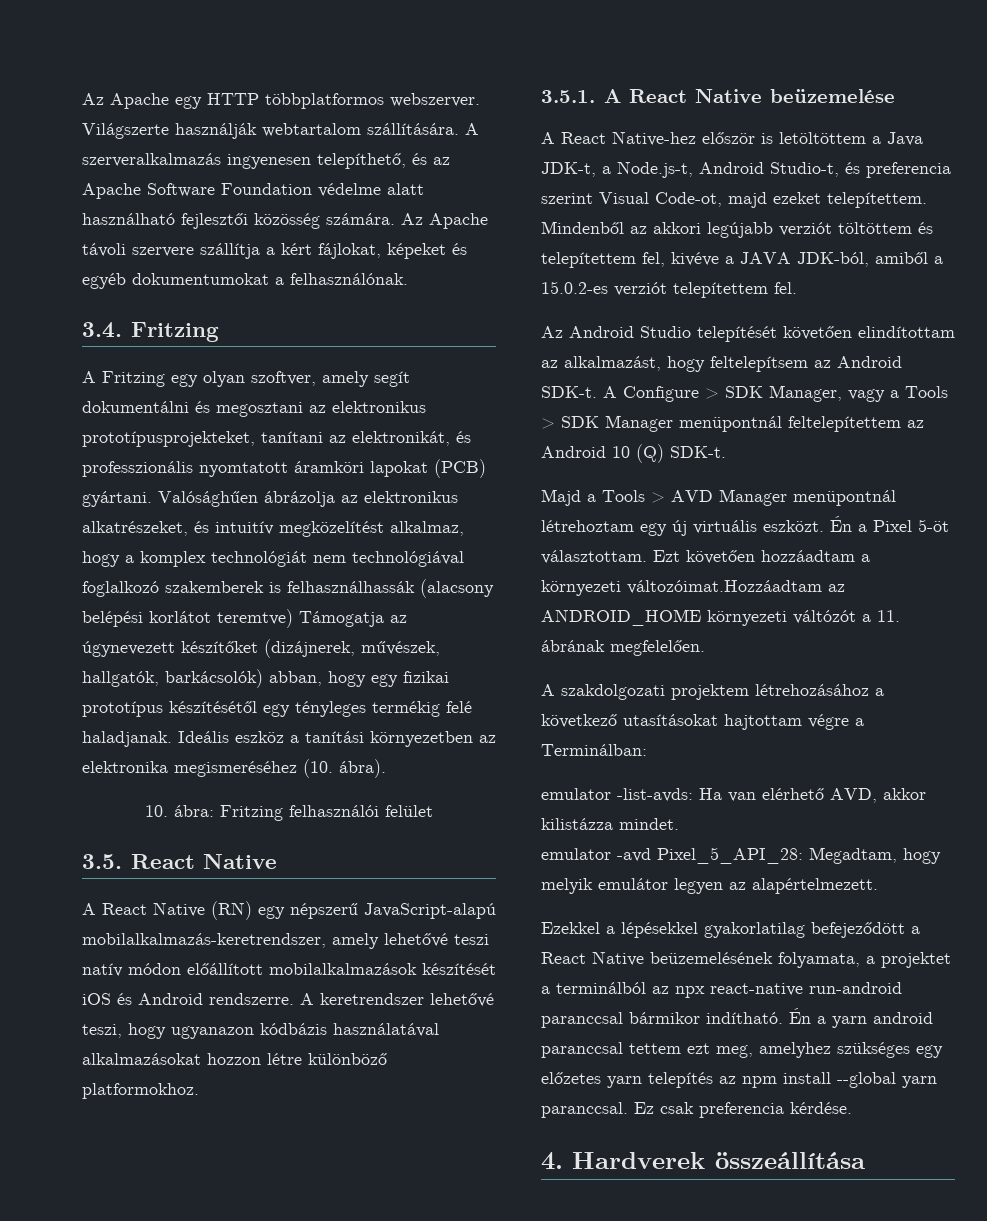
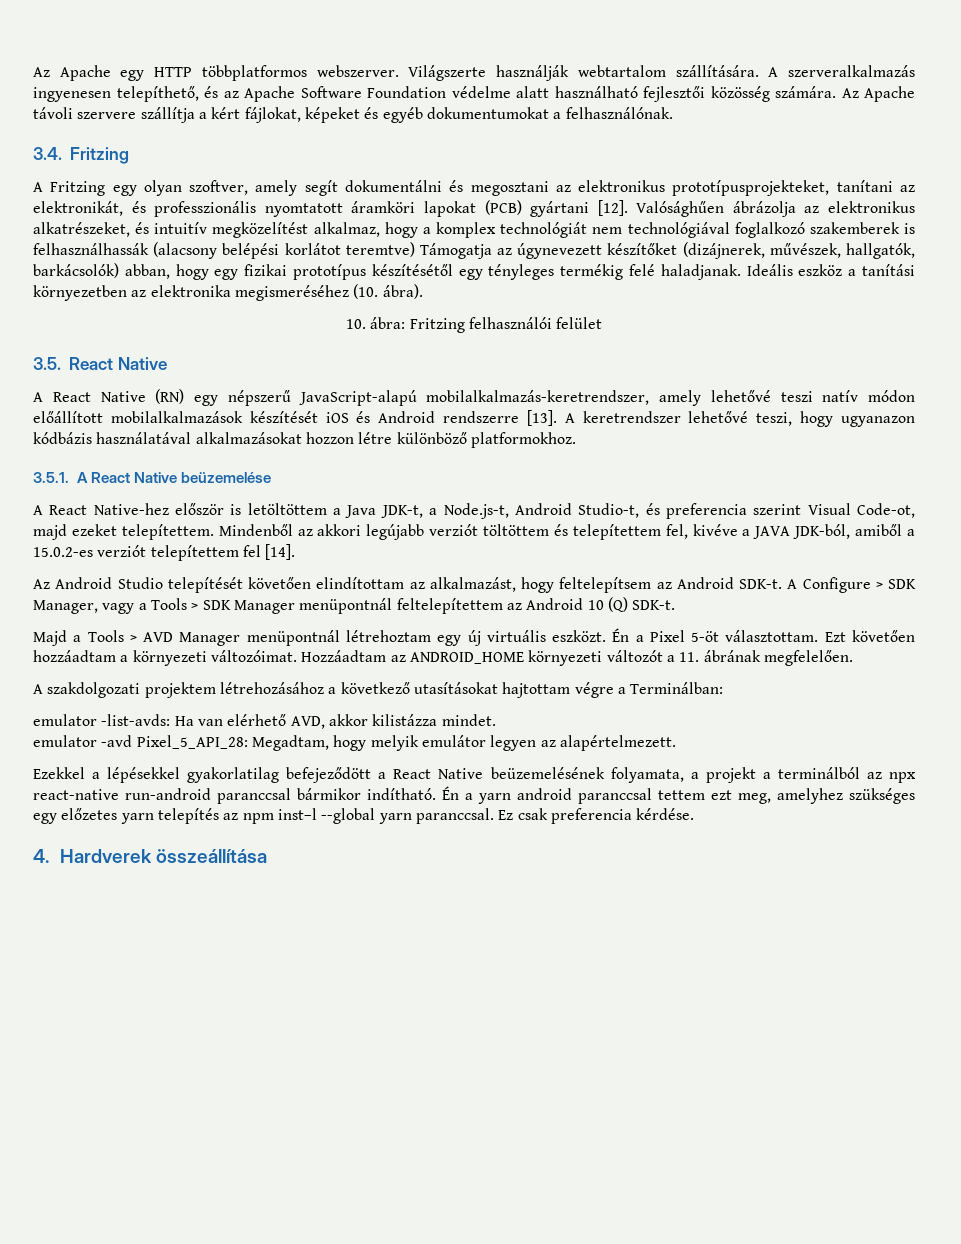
- A Fritzing egy olyan szoftver, amely segít dokumentálni és megosztani az elektronikus prototípusprojekteket, tanítani az elektronikát, és professzionális nyomtatott áramköri lapokat (PCB) gyártani.
+ A Fritzing egy olyan szoftver, amely segít dokumentálni és megosztani az elektronikus prototípusprojekteket, tanítani az elektronikát, és professzionális nyomtatott áramköri lapokat (PCB) gyártani [12].
- A React Native (RN) egy népszerű JavaScript-alapú mobilalkalmazás-keretrendszer, amely lehetővé teszi natív módon előállított mobilalkalmazások készítését iOS és Android rendszerre.
+ A React Native (RN) egy népszerű JavaScript-alapú mobilalkalmazás-keretrendszer, amely lehetővé teszi natív módon előállított mobilalkalmazások készítését iOS és Android rendszerre [13].
- Mindenből az akkori legújabb verziót töltöttem és telepítettem fel, kivéve a JAVA JDK-ból, amiből a 15.0.2-es verziót telepítettem fel.
+ Mindenből az akkori legújabb verziót töltöttem és telepítettem fel, kivéve a JAVA JDK-ból, amiből a 15.0.2-es verziót telepítettem fel [14].
- Ezt követően hozzáadtam a környezeti változóimat.Hozzáadtam az ANDROID_HOME környezeti váltózót a 11. ábrának megfelelően.
+ Ezt követően hozzáadtam a környezeti változóimat. Hozzáadtam az ANDROID_HOME környezeti változót a 11. ábrának megfelelően.
- Ezekkel a lépésekkel gyakorlatilag befejeződött a React Native beüzemelésének folyamata, a projektet a terminálból az npx react-native run-android paranccsal bármikor indítható.
+ Ezekkel a lépésekkel gyakorlatilag befejeződött a React Native beüzemelésének folyamata, a projekt a terminálból az npx react-native run-android paranccsal bármikor indítható.
- Én a yarn android paranccsal tettem ezt meg, amelyhez szükséges egy előzetes yarn telepítés az npm install --global yarn paranccsal.
+ Én a yarn android paranccsal tettem ezt meg, amelyhez szükséges egy előzetes yarn telepítés az npm inst–l --global yarn paranccsal.

